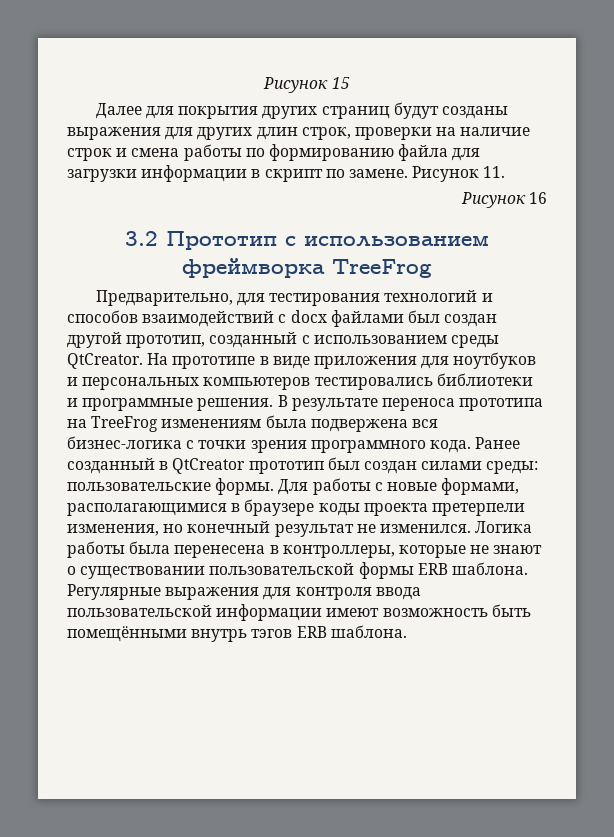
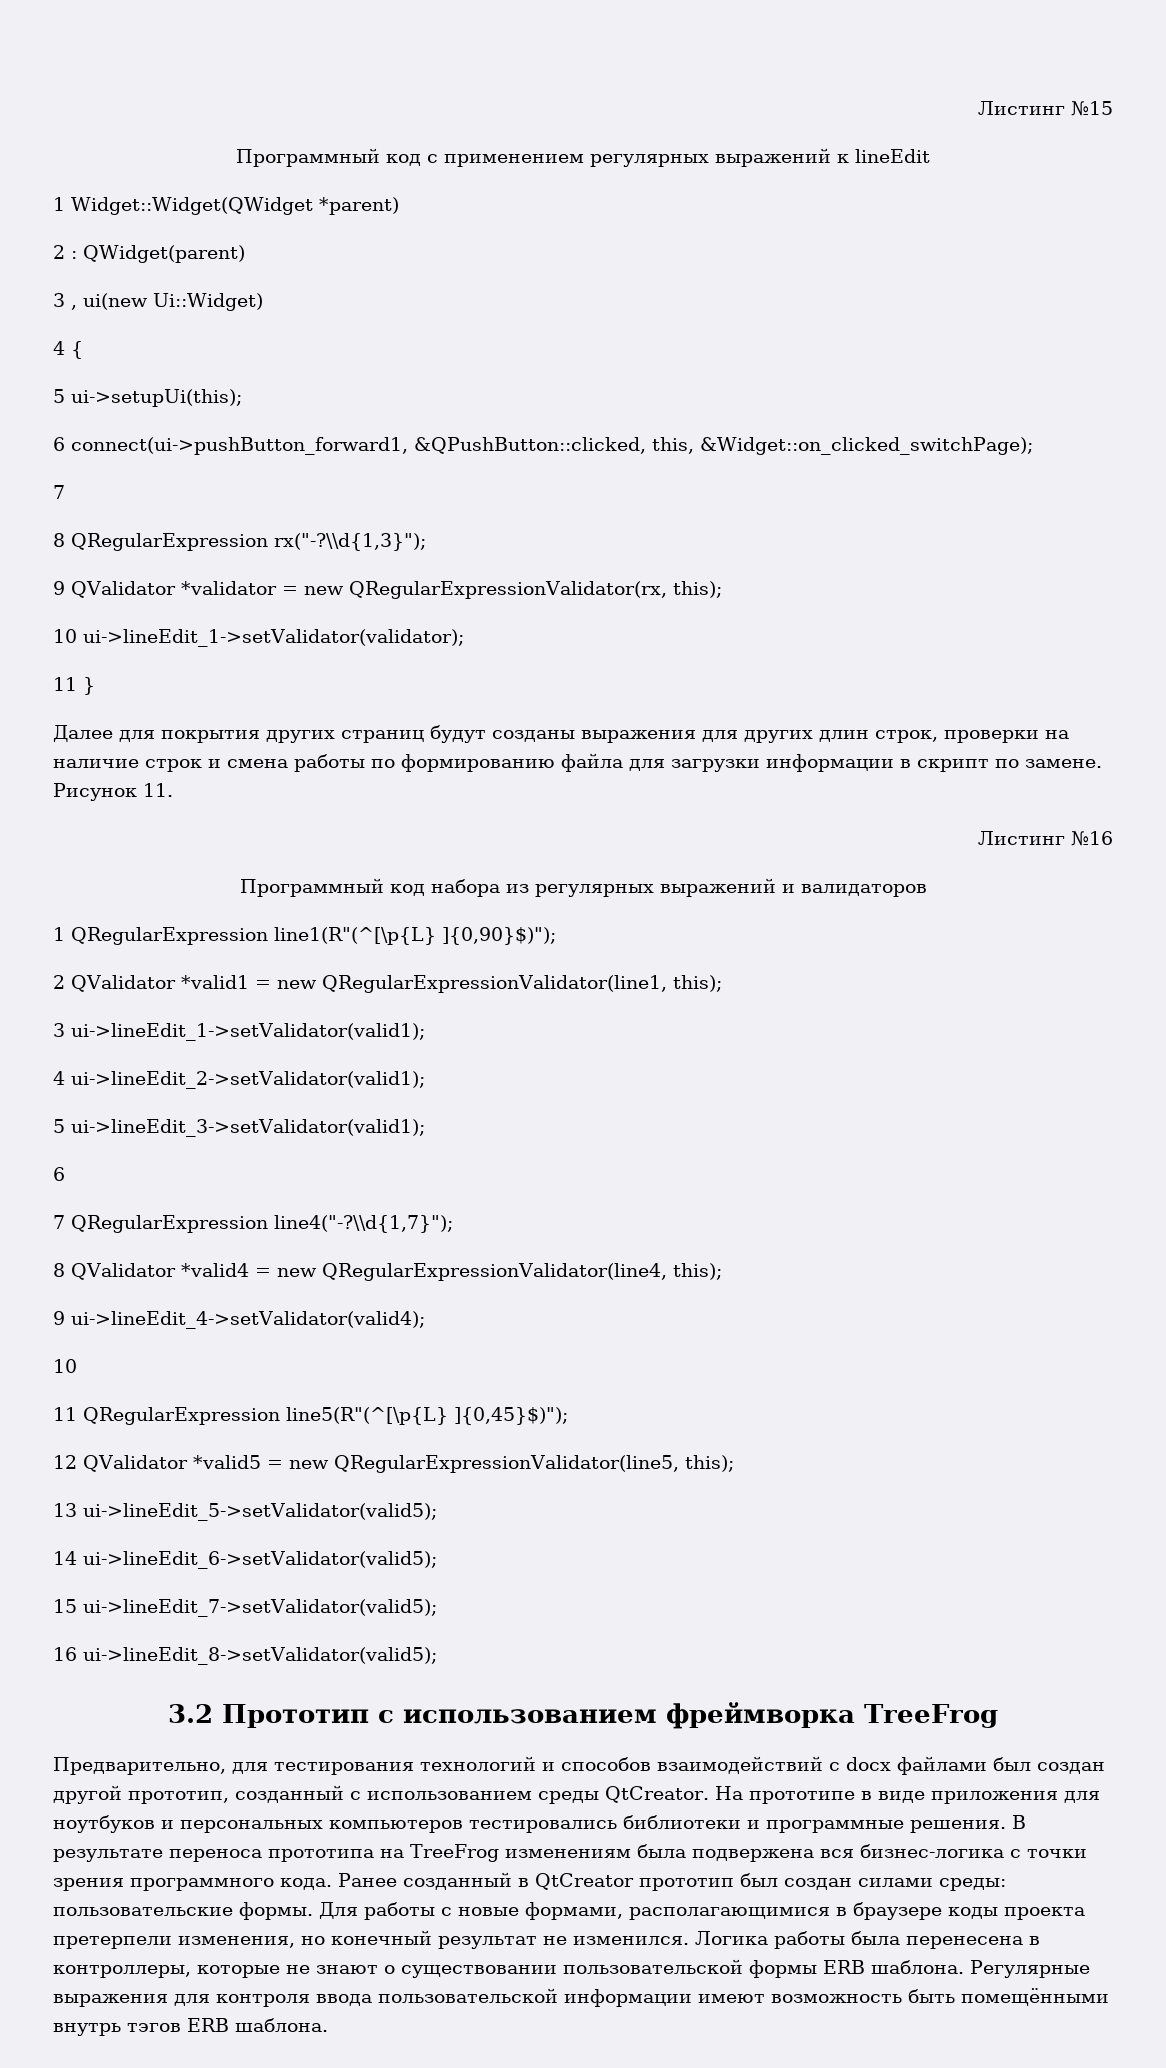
- Рисунок 15
+ Листинг №15
+ Программный код с применением регулярных выражений к lineEdit
+ 1 Widget::Widget(QWidget *parent)
+ 2 : QWidget(parent)
+ 3 , ui(new Ui::Widget)
+ 4 {
+ 5 ui->setupUi(this);
+ 6 connect(ui->pushButton_forward1, &QPushButton::clicked, this, &Widget::on_clicked_switchPage);
+ 7
+ 8 QRegularExpression rx("-?\\d{1,3}");
+ 9 QValidator *validator = new QRegularExpressionValidator(rx, this);
+ 10 ui->lineEdit_1->setValidator(validator);
+ 11 }
- Рисунок 16
+ Листинг №16
+ Программный код набора из регулярных выражений и валидаторов
+ 1 QRegularExpression line1(R"(^[\p{L} ]{0,90}$)");
+ 2 QValidator *valid1 = new QRegularExpressionValidator(line1, this);
+ 3 ui->lineEdit_1->setValidator(valid1);
+ 4 ui->lineEdit_2->setValidator(valid1);
+ 5 ui->lineEdit_3->setValidator(valid1);
+ 6
+ 7 QRegularExpression line4("-?\\d{1,7}");
+ 8 QValidator *valid4 = new QRegularExpressionValidator(line4, this);
+ 9 ui->lineEdit_4->setValidator(valid4);
+ 10
+ 11 QRegularExpression line5(R"(^[\p{L} ]{0,45}$)");
+ 12 QValidator *valid5 = new QRegularExpressionValidator(line5, this);
+ 13 ui->lineEdit_5->setValidator(valid5);
+ 14 ui->lineEdit_6->setValidator(valid5);
+ 15 ui->lineEdit_7->setValidator(valid5);
+ 16 ui->lineEdit_8->setValidator(valid5);

